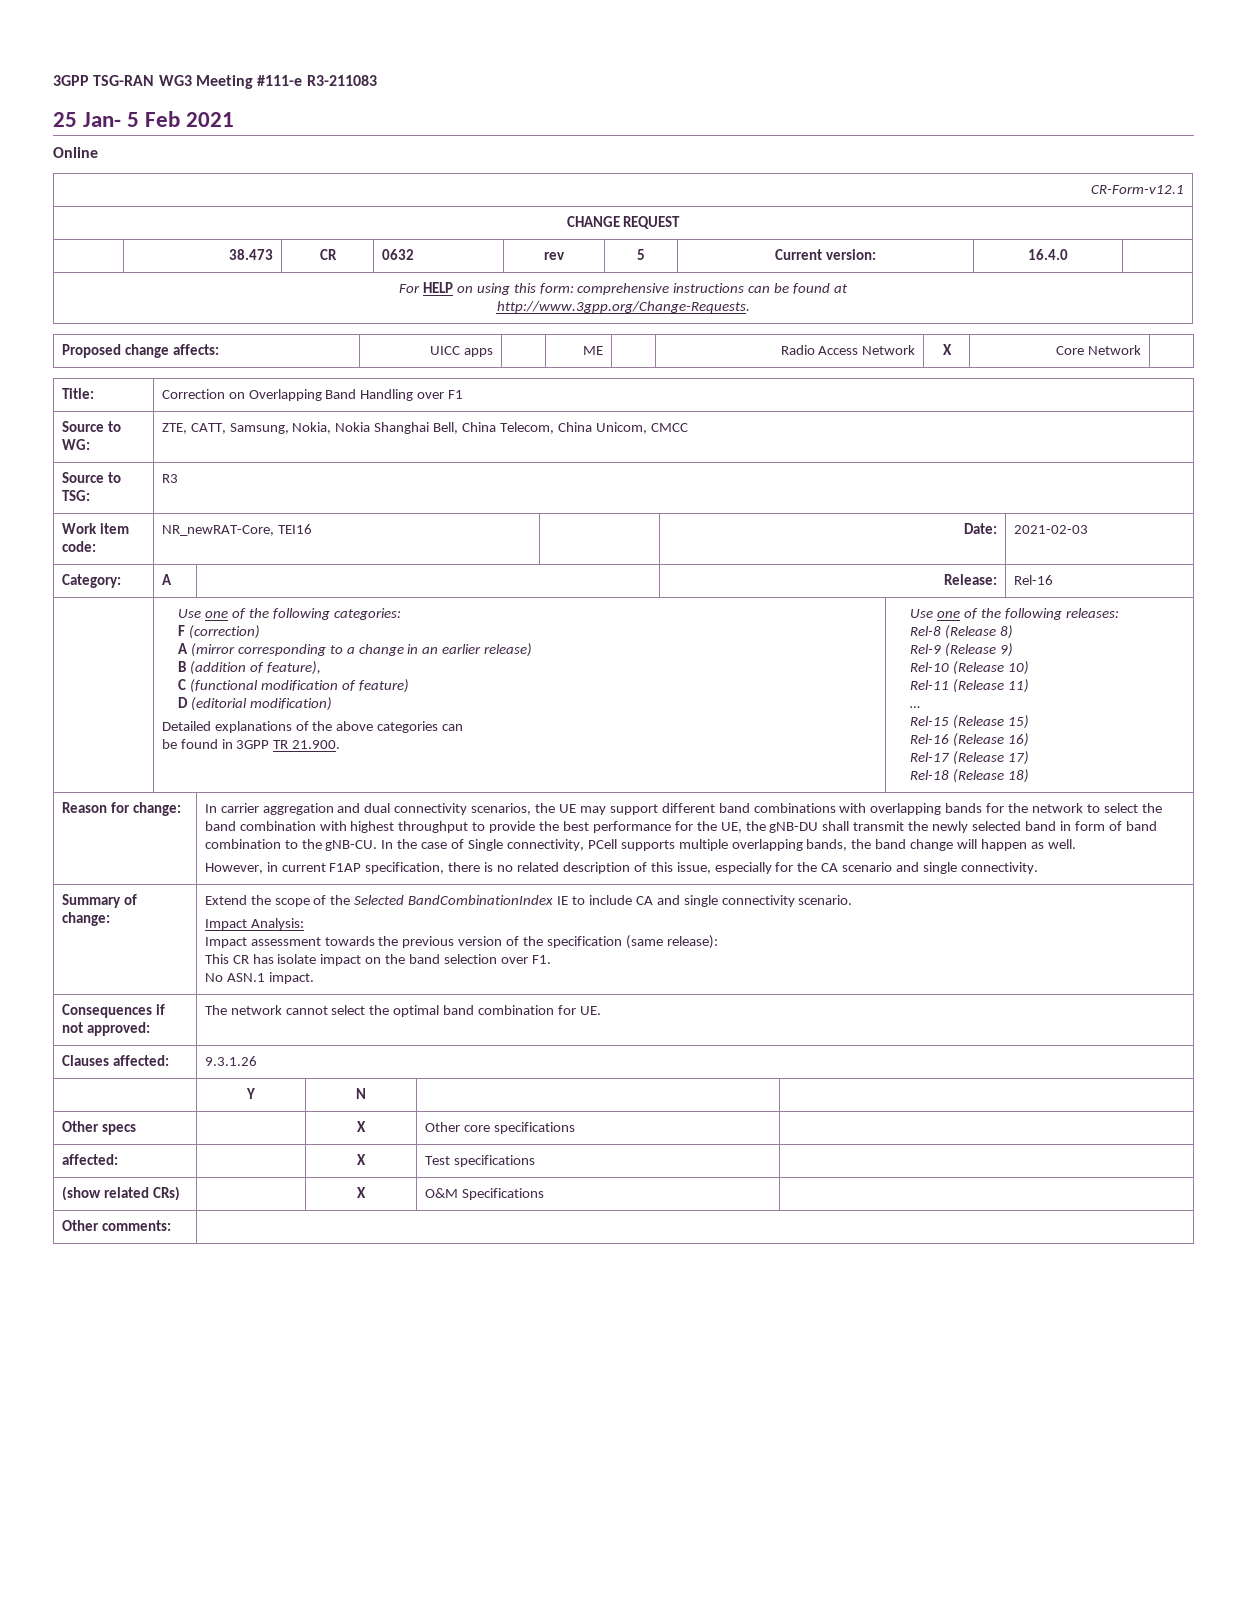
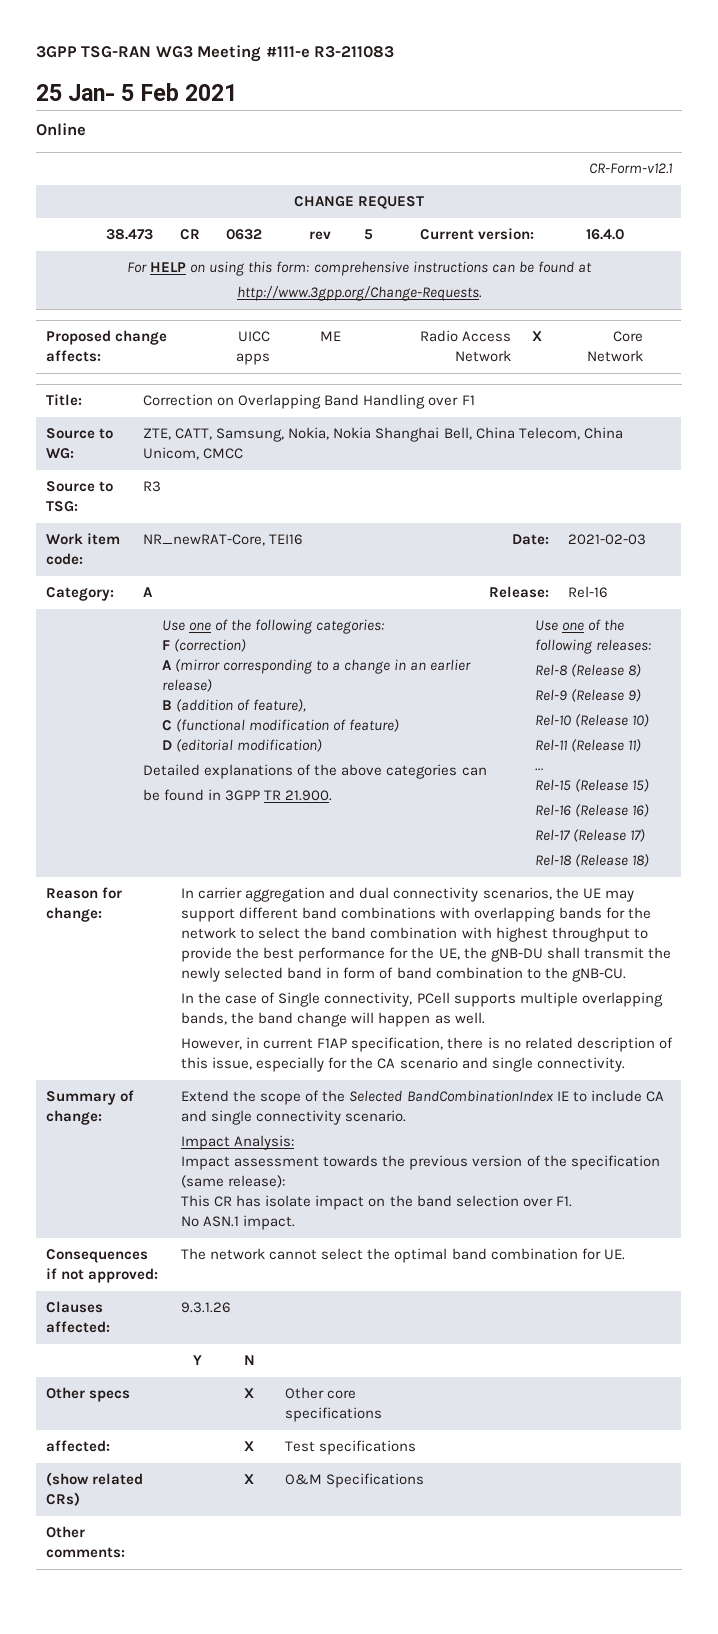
- In carrier aggregation and dual connectivity scenarios, the UE may support different band combinations with overlapping bands for the network to select the band combination with highest throughput to provide the best performance for the UE, the gNB-DU shall transmit the newly selected band in form of band combination to the gNB-CU. In the case of Single connectivity, PCell supports multiple overlapping bands, the band change will happen as well.
+ In carrier aggregation and dual connectivity scenarios, the UE may support different band combinations with overlapping bands for the network to select the band combination with highest throughput to provide the best performance for the UE, the gNB-DU shall transmit the newly selected band in form of band combination to the gNB-CU.
+ In the case of Single connectivity, PCell supports multiple overlapping bands, the band change will happen as well.

